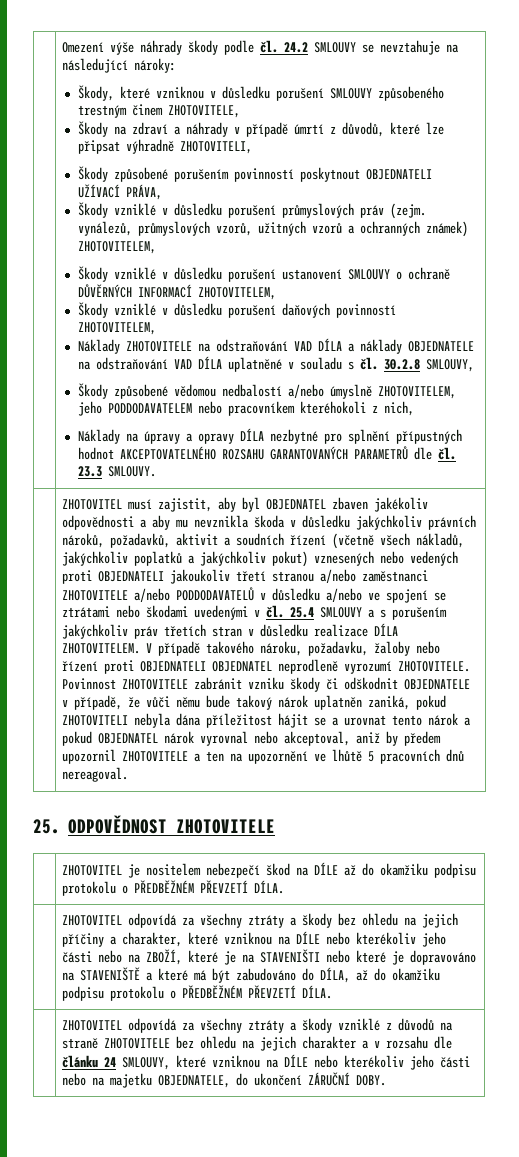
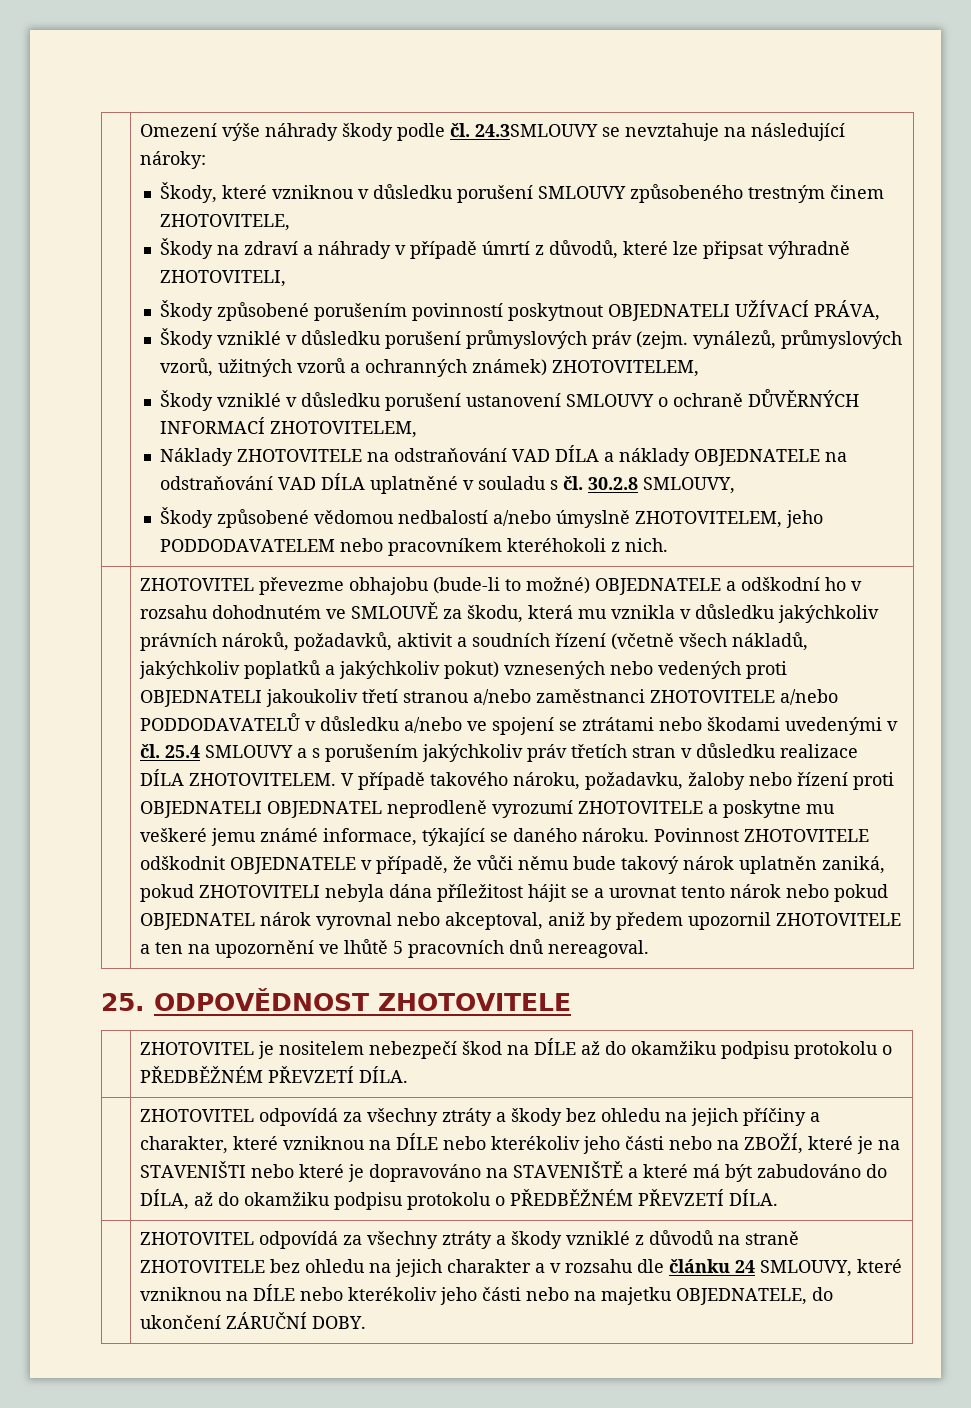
- Omezení výše náhrady škody podle čl. 24.2 SMLOUVY se nevztahuje na následující nároky:
+ Omezení výše náhrady škody podle čl. 24.3SMLOUVY se nevztahuje na následující nároky:
- Škody vzniklé v důsledku porušení daňových povinností ZHOTOVITELEM,
- Škody způsobené vědomou nedbalostí a/nebo úmyslně ZHOTOVITELEM, jeho PODDODAVATELEM nebo pracovníkem kteréhokoli z nich,
- Náklady na úpravy a opravy DÍLA nezbytné pro splnění přípustných hodnot AKCEPTOVATELNÉHO ROZSAHU GARANTOVANÝCH PARAMETRŮ dle čl. 23.3 SMLOUVY.
- | ZHOTOVITEL musí zajistit, aby byl OBJEDNATEL zbaven jakékoliv odpovědnosti a aby mu nevznikla škoda v důsledku jakýchkoliv právních nároků, požadavků, aktivit a soudních řízení (včetně všech nákladů, jakýchkoliv poplatků a jakýchkoliv pokut) vznesených nebo vedených proti OBJEDNATELI jakoukoliv třetí stranou a/nebo zaměstnanci ZHOTOVITELE a/nebo PODDODAVATELŮ v důsledku a/nebo ve spojení se ztrátami nebo škodami uvedenými v čl. 25.4 SMLOUVY a s porušením jakýchkoliv práv třetích stran v důsledku realizace DÍLA ZHOTOVITELEM.
+ Škody způsobené vědomou nedbalostí a/nebo úmyslně ZHOTOVITELEM, jeho PODDODAVATELEM nebo pracovníkem kteréhokoli z nich.
+ | ZHOTOVITEL převezme obhajobu (bude-li to možné) OBJEDNATELE a odškodní ho v rozsahu dohodnutém ve SMLOUVĚ za škodu, která mu vznikla v důsledku jakýchkoliv právních nároků, požadavků, aktivit a soudních řízení (včetně všech nákladů, jakýchkoliv poplatků a jakýchkoliv pokut) vznesených nebo vedených proti OBJEDNATELI jakoukoliv třetí stranou a/nebo zaměstnanci ZHOTOVITELE a/nebo PODDODAVATELŮ v důsledku a/nebo ve spojení se ztrátami nebo škodami uvedenými v čl. 25.4 SMLOUVY a s porušením jakýchkoliv práv třetích stran v důsledku realizace DÍLA ZHOTOVITELEM.
- V případě takového nároku, požadavku, žaloby nebo řízení proti OBJEDNATELI OBJEDNATEL neprodleně vyrozumí ZHOTOVITELE. Povinnost ZHOTOVITELE zabránit vzniku škody či odškodnit OBJEDNATELE v případě, že vůči němu bude takový nárok uplatněn zaniká, pokud ZHOTOVITELI nebyla dána příležitost hájit se a urovnat tento nárok a pokud OBJEDNATEL nárok vyrovnal nebo akceptoval, aniž by předem upozornil ZHOTOVITELE a ten na upozornění ve lhůtě 5 pracovních dnů nereagoval.
+ V případě takového nároku, požadavku, žaloby nebo řízení proti OBJEDNATELI OBJEDNATEL neprodleně vyrozumí ZHOTOVITELE a poskytne mu veškeré jemu známé informace, týkající se daného nároku. Povinnost ZHOTOVITELE odškodnit OBJEDNATELE v případě, že vůči němu bude takový nárok uplatněn zaniká, pokud ZHOTOVITELI nebyla dána příležitost hájit se a urovnat tento nárok nebo pokud OBJEDNATEL nárok vyrovnal nebo akceptoval, aniž by předem upozornil ZHOTOVITELE a ten na upozornění ve lhůtě 5 pracovních dnů nereagoval.

